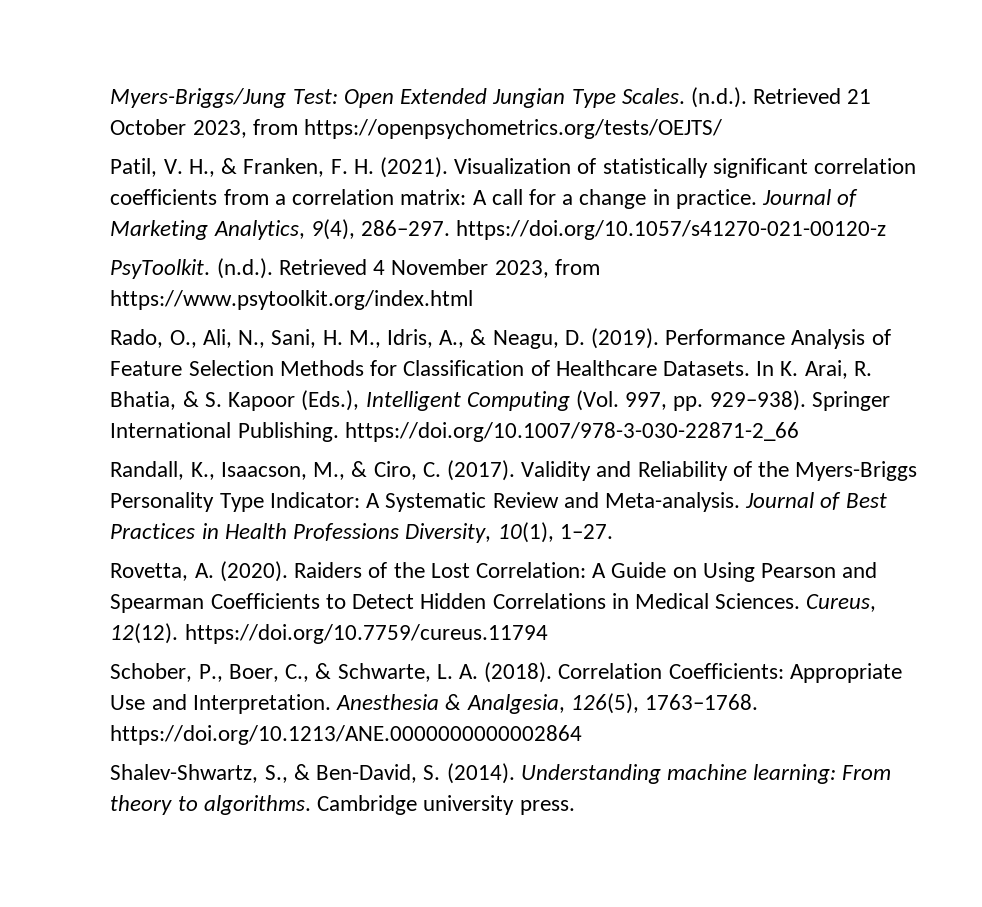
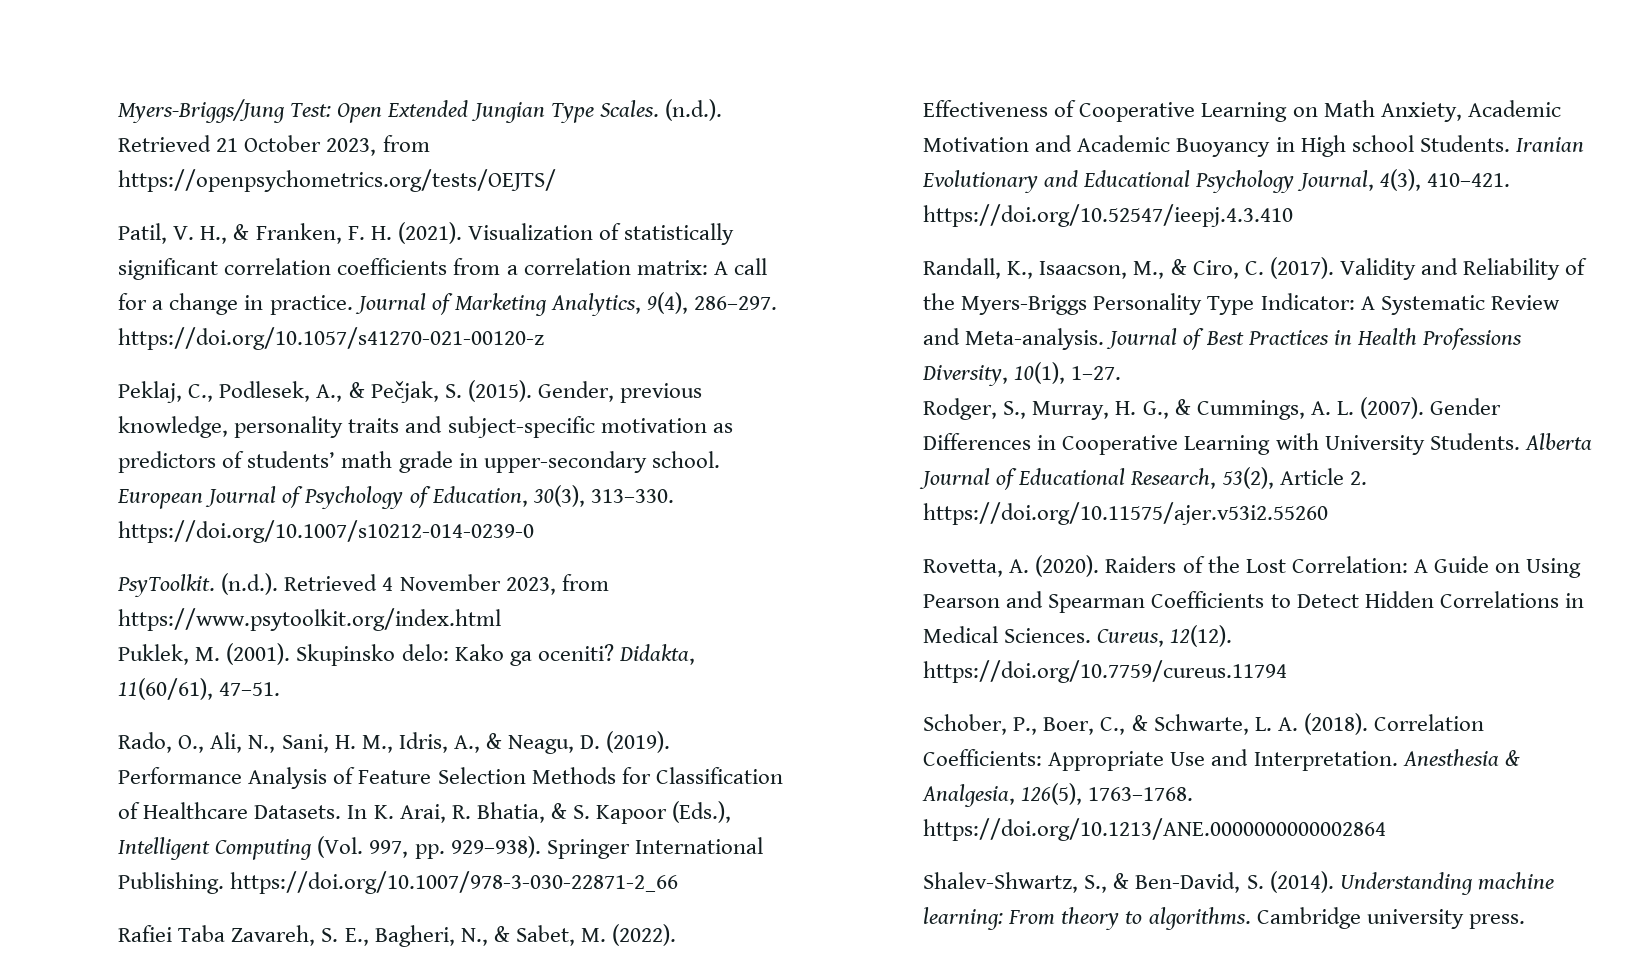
+ Peklaj, C., Podlesek, A., & Pečjak, S. (2015). Gender, previous knowledge, personality traits and subject-specific motivation as predictors of students’ math grade in upper-secondary school. European Journal of Psychology of Education, 30(3), 313–330. https://doi.org/10.1007/s10212-014-0239-0
+ Puklek, M. (2001). Skupinsko delo: Kako ga oceniti? Didakta, 11(60/61), 47–51.
+ Rafiei Taba Zavareh, S. E., Bagheri, N., & Sabet, M. (2022). Effectiveness of Cooperative Learning on Math Anxiety, Academic Motivation and Academic Buoyancy in High school Students. Iranian Evolutionary and Educational Psychology Journal, 4(3), 410–421. https://doi.org/10.52547/ieepj.4.3.410
+ Rodger, S., Murray, H. G., & Cummings, A. L. (2007). Gender Differences in Cooperative Learning with University Students. Alberta Journal of Educational Research, 53(2), Article 2. https://doi.org/10.11575/ajer.v53i2.55260

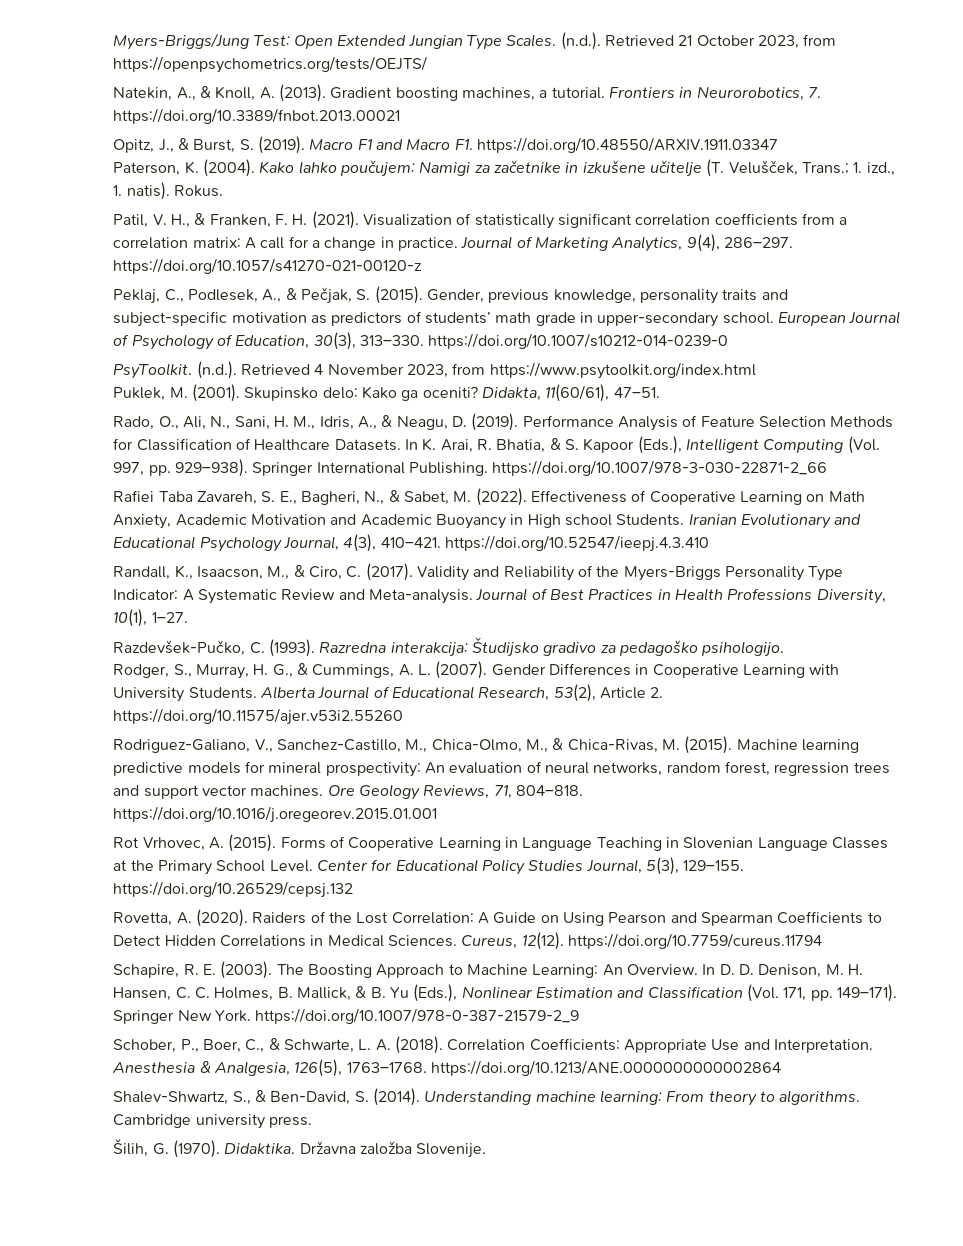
+ Natekin, A., & Knoll, A. (2013). Gradient boosting machines, a tutorial. Frontiers in Neurorobotics, 7. https://doi.org/10.3389/fnbot.2013.00021
+ Opitz, J., & Burst, S. (2019). Macro F1 and Macro F1. https://doi.org/10.48550/ARXIV.1911.03347
+ Paterson, K. (2004). Kako lahko poučujem: Namigi za začetnike in izkušene učitelje (T. Velušček, Trans.; 1. izd., 1. natis). Rokus.
+ Razdevšek-Pučko, C. (1993). Razredna interakcija: Študijsko gradivo za pedagoško psihologijo.
+ Rodriguez-Galiano, V., Sanchez-Castillo, M., Chica-Olmo, M., & Chica-Rivas, M. (2015). Machine learning predictive models for mineral prospectivity: An evaluation of neural networks, random forest, regression trees and support vector machines. Ore Geology Reviews, 71, 804–818. https://doi.org/10.1016/j.oregeorev.2015.01.001
+ Rot Vrhovec, A. (2015). Forms of Cooperative Learning in Language Teaching in Slovenian Language Classes at the Primary School Level. Center for Educational Policy Studies Journal, 5(3), 129–155. https://doi.org/10.26529/cepsj.132
+ Schapire, R. E. (2003). The Boosting Approach to Machine Learning: An Overview. In D. D. Denison, M. H. Hansen, C. C. Holmes, B. Mallick, & B. Yu (Eds.), Nonlinear Estimation and Classification (Vol. 171, pp. 149–171). Springer New York. https://doi.org/10.1007/978-0-387-21579-2_9
+ Šilih, G. (1970). Didaktika. Državna založba Slovenije.

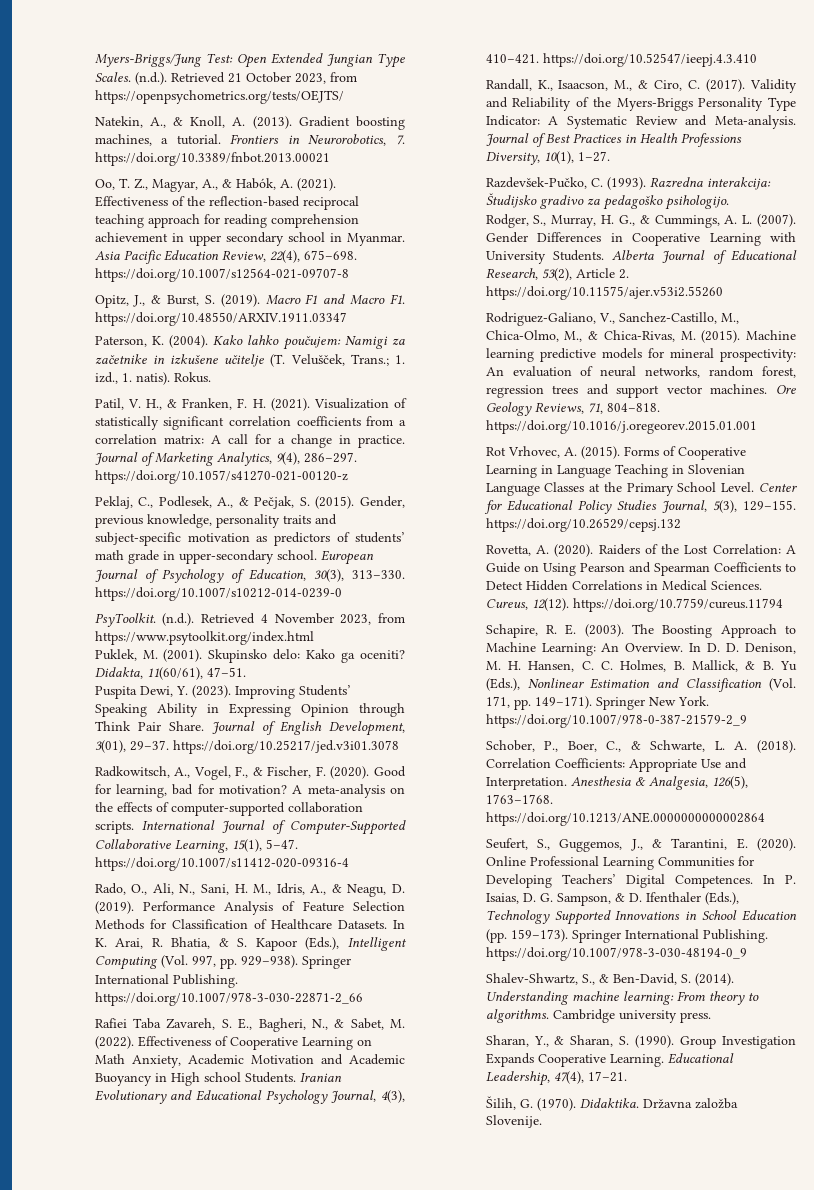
+ Oo, T. Z., Magyar, A., & Habók, A. (2021). Effectiveness of the reflection-based reciprocal teaching approach for reading comprehension achievement in upper secondary school in Myanmar. Asia Pacific Education Review, 22(4), 675–698. https://doi.org/10.1007/s12564-021-09707-8
+ Puspita Dewi, Y. (2023). Improving Students’ Speaking Ability in Expressing Opinion through Think Pair Share. Journal of English Development, 3(01), 29–37. https://doi.org/10.25217/jed.v3i01.3078
+ Radkowitsch, A., Vogel, F., & Fischer, F. (2020). Good for learning, bad for motivation? A meta-analysis on the effects of computer-supported collaboration scripts. International Journal of Computer-Supported Collaborative Learning, 15(1), 5–47. https://doi.org/10.1007/s11412-020-09316-4
+ Seufert, S., Guggemos, J., & Tarantini, E. (2020). Online Professional Learning Communities for Developing Teachers’ Digital Competences. In P. Isaias, D. G. Sampson, & D. Ifenthaler (Eds.), Technology Supported Innovations in School Education (pp. 159–173). Springer International Publishing. https://doi.org/10.1007/978-3-030-48194-0_9
+ Sharan, Y., & Sharan, S. (1990). Group Investigation Expands Cooperative Learning. Educational Leadership, 47(4), 17–21.

